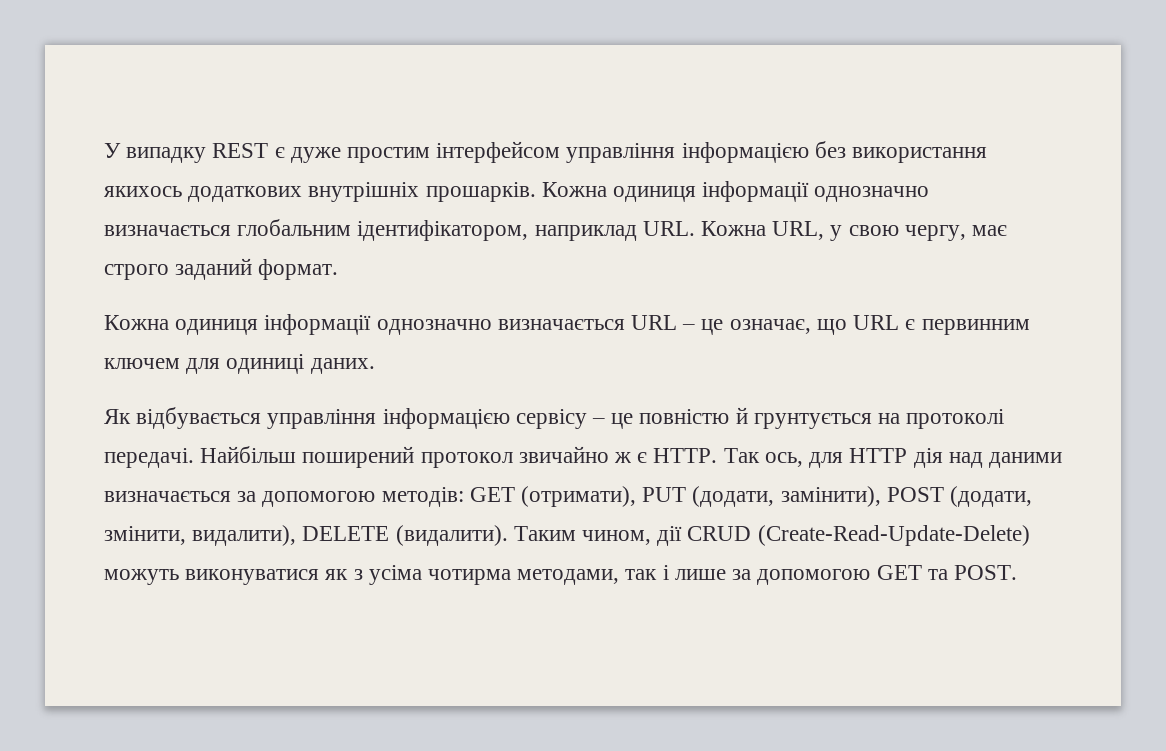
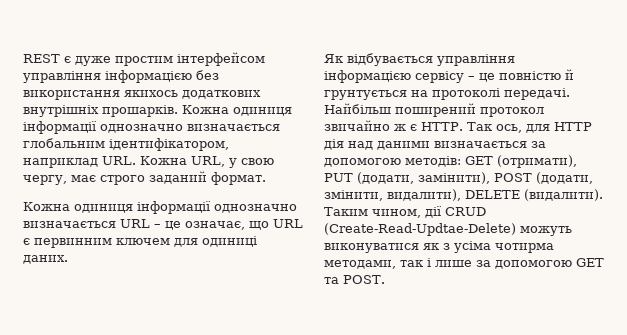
- У випадку REST є дуже простим інтерфейсом управління інформацією без використання якихось додаткових внутрішніх прошарків.
+ REST є дуже простим інтерфейсом управління інформацією без використання якихось додаткових внутрішніх прошарків.
- Таким чином, дії CRUD (Create-Read-Update-Delete) можуть виконуватися як з усіма чотирма методами, так і лише за допомогою GET та POST.
+ Таким чином, дії CRUD (Create-Read-Updtae-Delete) можуть виконуватися як з усіма чотирма методами, так і лише за допомогою GET та POST.

